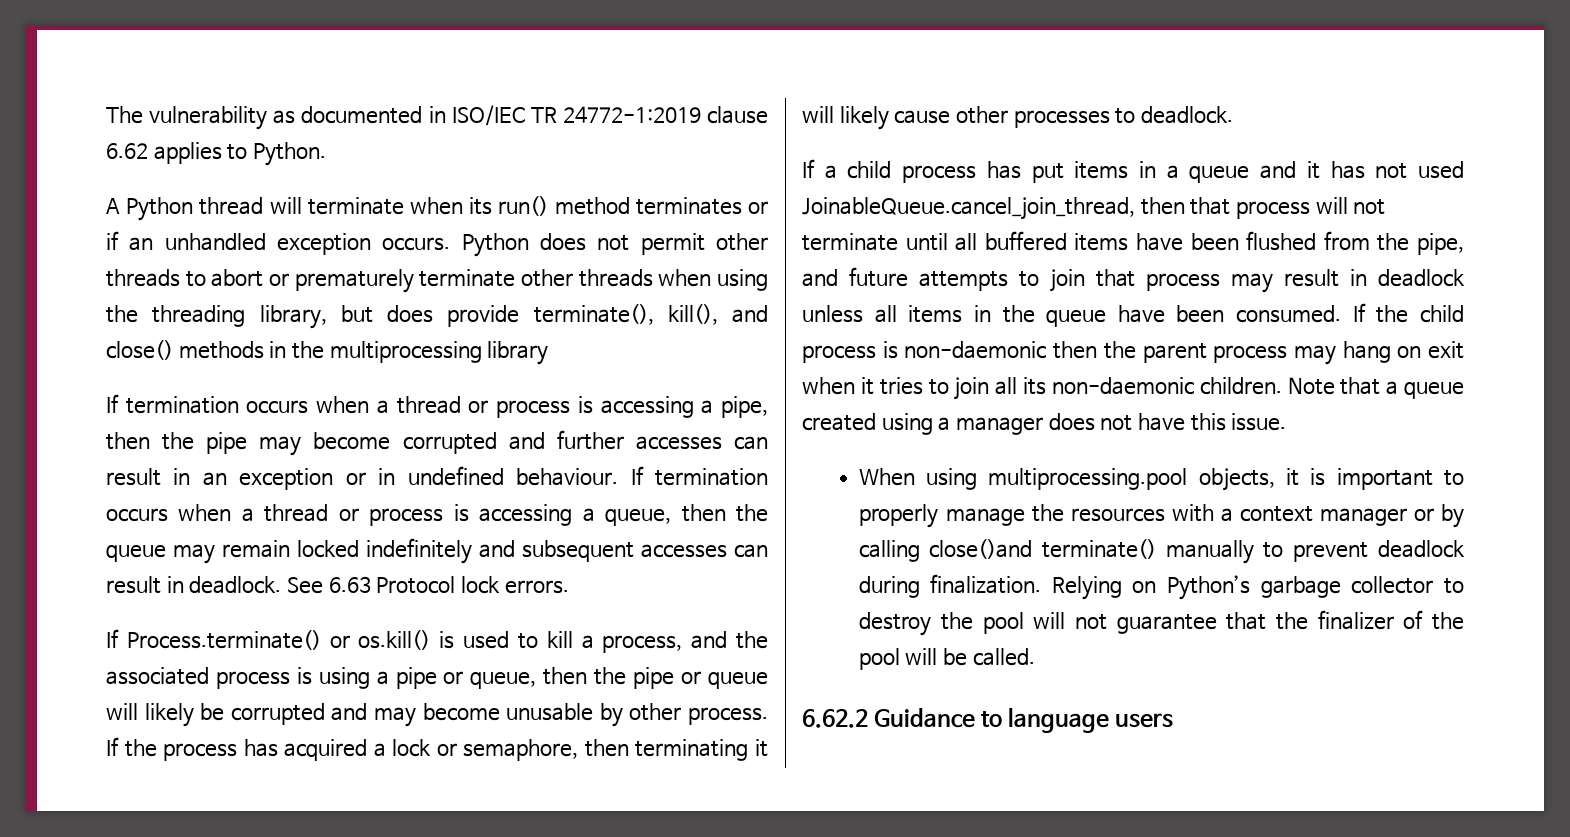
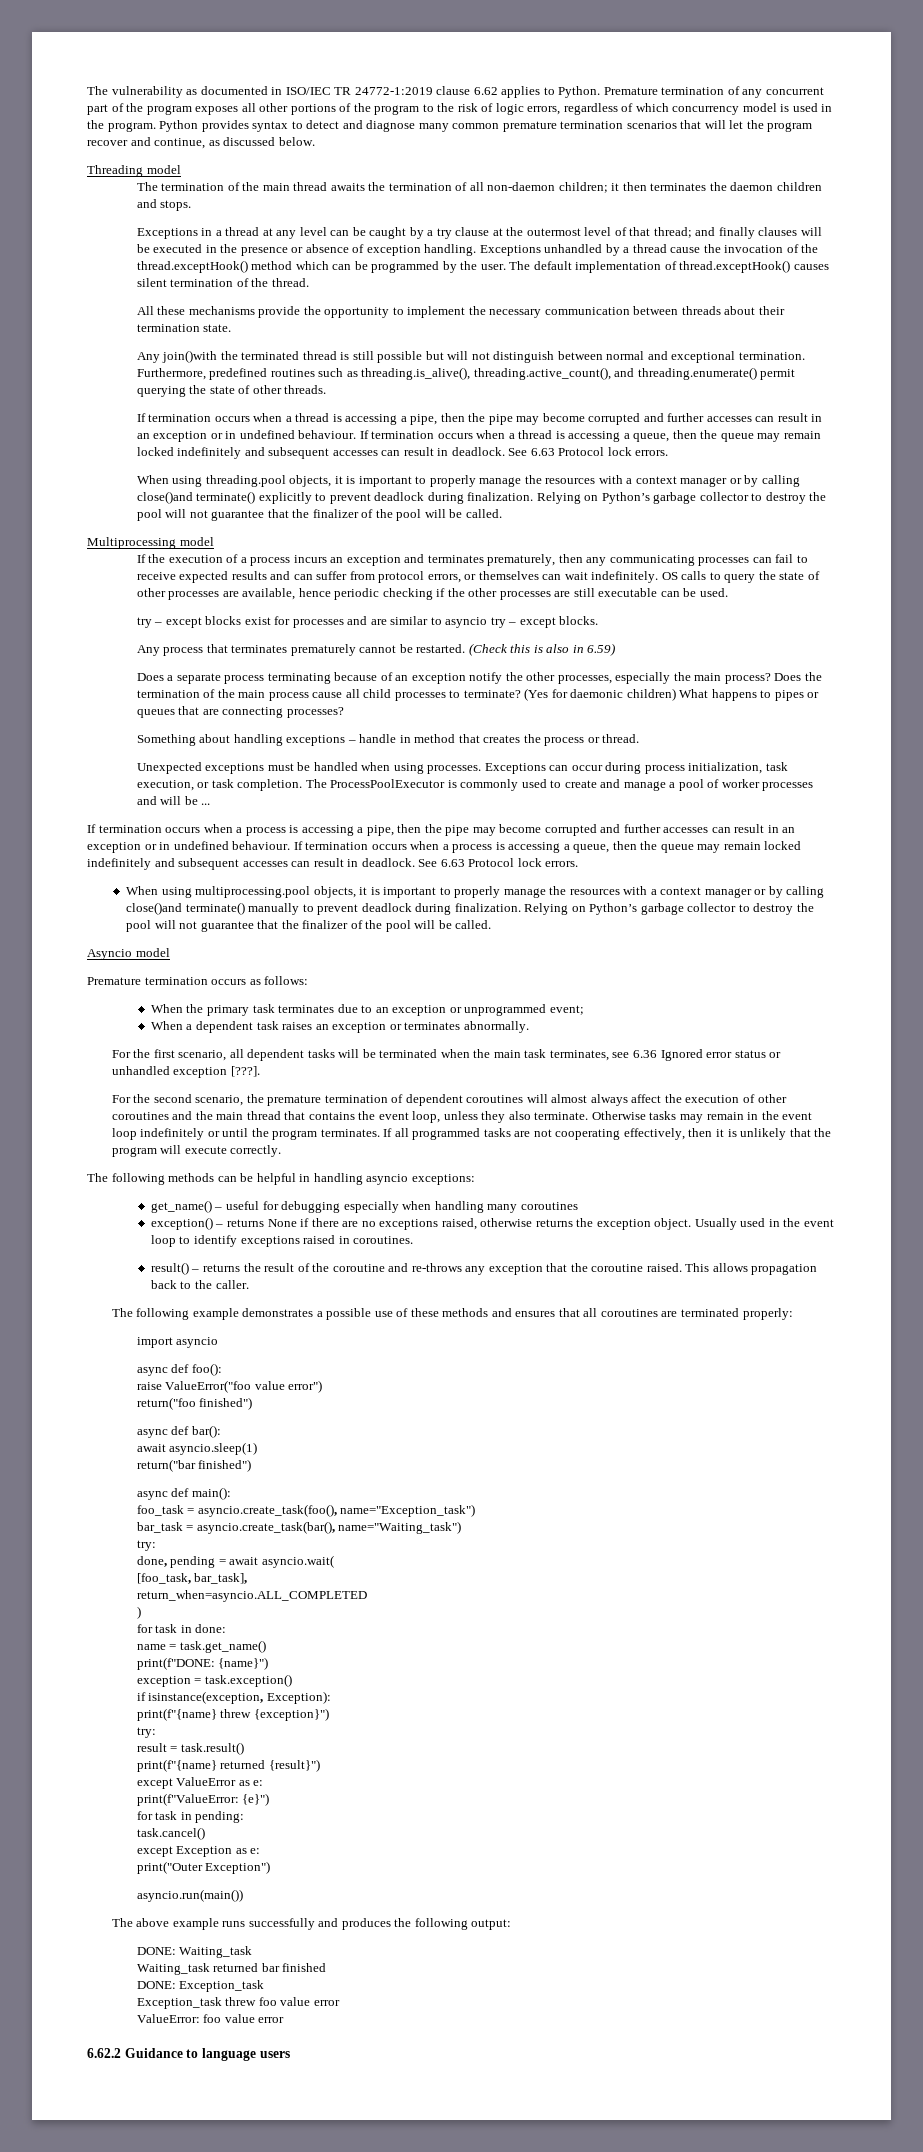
- The vulnerability as documented in ISO/IEC TR 24772-1:2019 clause 6.62 applies to Python.
- A Python thread will terminate when its run() method terminates or if an unhandled exception occurs. Python does not permit other threads to abort or prematurely terminate other threads when using the threading library, but does provide terminate(), kill(), and close() methods in the multiprocessing library
- If termination occurs when a thread or process is accessing a pipe, then the pipe may become corrupted and further accesses can result in an exception or in undefined behaviour.
+ The vulnerability as documented in ISO/IEC TR 24772-1:2019 clause 6.62 applies to Python. Premature termination of any concurrent part of the program exposes all other portions of the program to the risk of logic errors, regardless of which concurrency model is used in the program. Python provides syntax to detect and diagnose many common premature termination scenarios that will let the program recover and continue, as discussed below.
+ Threading model
+ The termination of the main thread awaits the termination of all non-daemon children; it then terminates the daemon children and stops.
+ Exceptions in a thread at any level can be caught by a try clause at the outermost level of that thread; and finally clauses will be executed in the presence or absence of exception handling. Exceptions unhandled by a thread cause the invocation of the thread.exceptHook() method which can be programmed by the user. The default implementation of thread.exceptHook() causes silent termination of the thread.
+ All these mechanisms provide the opportunity to implement the necessary communication between threads about their termination state.
+ Any join()with the terminated thread is still possible but will not distinguish between normal and exceptional termination. Furthermore, predefined routines such as threading.is_alive(), threading.active_count(), and threading.enumerate() permit querying the state of other threads.
+ If termination occurs when a thread is accessing a pipe, then the pipe may become corrupted and further accesses can result in an exception or in undefined behaviour. If termination occurs when a thread is accessing a queue, then the queue may remain locked indefinitely and subsequent accesses can result in deadlock. See 6.63 Protocol lock errors.
+ When using threading.pool objects, it is important to properly manage the resources with a context manager or by calling close()and terminate() explicitly to prevent deadlock during finalization. Relying on Python’s garbage collector to destroy the pool will not guarantee that the finalizer of the pool will be called.
+ Multiprocessing model
+ If the execution of a process incurs an exception and terminates prematurely, then any communicating processes can fail to receive expected results and can suffer from protocol errors, or themselves can wait indefinitely. OS calls to query the state of other processes are available, hence periodic checking if the other processes are still executable can be used.
+ try – except blocks exist for processes and are similar to asyncio try – except blocks.
+ Any process that terminates prematurely cannot be restarted. (Check this is also in 6.59)
+ Does a separate process terminating because of an exception notify the other processes, especially the main process? Does the termination of the main process cause all child processes to terminate? (Yes for daemonic children) What happens to pipes or queues that are connecting processes?
+ Something about handling exceptions – handle in method that creates the process or thread.
+ Unexpected exceptions must be handled when using processes. Exceptions can occur during process initialization, task execution, or task completion. The ProcessPoolExecutor is commonly used to create and manage a pool of worker processes and will be ...
+ If termination occurs when a process is accessing a pipe, then the pipe may become corrupted and further accesses can result in an exception or in undefined behaviour.
- If termination occurs when a thread or process is accessing a queue, then the queue may remain locked indefinitely and subsequent accesses can result in deadlock.
+ If termination occurs when a process is accessing a queue, then the queue may remain locked indefinitely and subsequent accesses can result in deadlock.
- If Process.terminate() or os.kill() is used to kill a process, and the associated process is using a pipe or queue, then the pipe or queue will likely be corrupted and may become unusable by other process. If the process has acquired a lock or semaphore, then terminating it will likely cause other processes to deadlock.
- If a child process has put items in a queue and it has not used JoinableQueue.cancel_join_thread, then that process will not terminate until all buffered items have been flushed from the pipe, and future attempts to join that process may result in deadlock unless all items in the queue have been consumed. If the child process is non-daemonic then the parent process may hang on exit when it tries to join all its non-daemonic children. Note that a queue created using a manager does not have this issue.
+ Asyncio model
+ Premature termination occurs as follows:
+ When the primary task terminates due to an exception or unprogrammed event;
+ When a dependent task raises an exception or terminates abnormally.
+ For the first scenario, all dependent tasks will be terminated when the main task terminates, see 6.36 Ignored error status or unhandled exception [???].
+ For the second scenario, the premature termination of dependent coroutines will almost always affect the execution of other coroutines and the main thread that contains the event loop, unless they also terminate. Otherwise tasks may remain in the event loop indefinitely or until the program terminates. If all programmed tasks are not cooperating effectively, then it is unlikely that the program will execute correctly.
+ The following methods can be helpful in handling asyncio exceptions:
+ get_name() – useful for debugging especially when handling many coroutines
+ exception() – returns None if there are no exceptions raised, otherwise returns the exception object. Usually used in the event loop to identify exceptions raised in coroutines.
+ result() – returns the result of the coroutine and re-throws any exception that the coroutine raised. This allows propagation back to the caller.
+ The following example demonstrates a possible use of these methods and ensures that all coroutines are terminated properly:
+ import asyncio
+ async def foo():
+ raise ValueError("foo value error")
+ return("foo finished")
+ async def bar():
+ await asyncio.sleep(1)
+ return("bar finished")
+ async def main():
+ foo_task = asyncio.create_task(foo(), name="Exception_task")
+ bar_task = asyncio.create_task(bar(), name="Waiting_task")
+ try:
+ done, pending = await asyncio.wait(
+ [foo_task, bar_task],
+ return_when=asyncio.ALL_COMPLETED
+ )
+ for task in done:
+ name = task.get_name()
+ print(f"DONE: {name}")
+ exception = task.exception()
+ if isinstance(exception, Exception):
+ print(f"{name} threw {exception}")
+ try:
+ result = task.result()
+ print(f"{name} returned {result}")
+ except ValueError as e:
+ print(f"ValueError: {e}")
+ for task in pending:
+ task.cancel()
+ except Exception as e:
+ print("Outer Exception")
+ asyncio.run(main())
+ The above example runs successfully and produces the following output:
+ DONE: Waiting_task
+ Waiting_task returned bar finished
+ DONE: Exception_task
+ Exception_task threw foo value error
+ ValueError: foo value error

